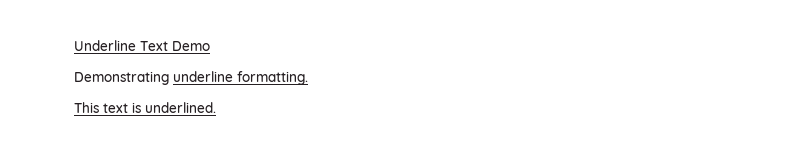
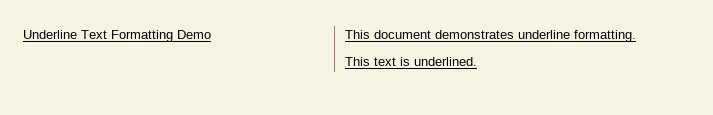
- Underline Text Demo
+ Underline Text Formatting Demo
- Demonstrating underline formatting.
+ This document demonstrates underline formatting.

